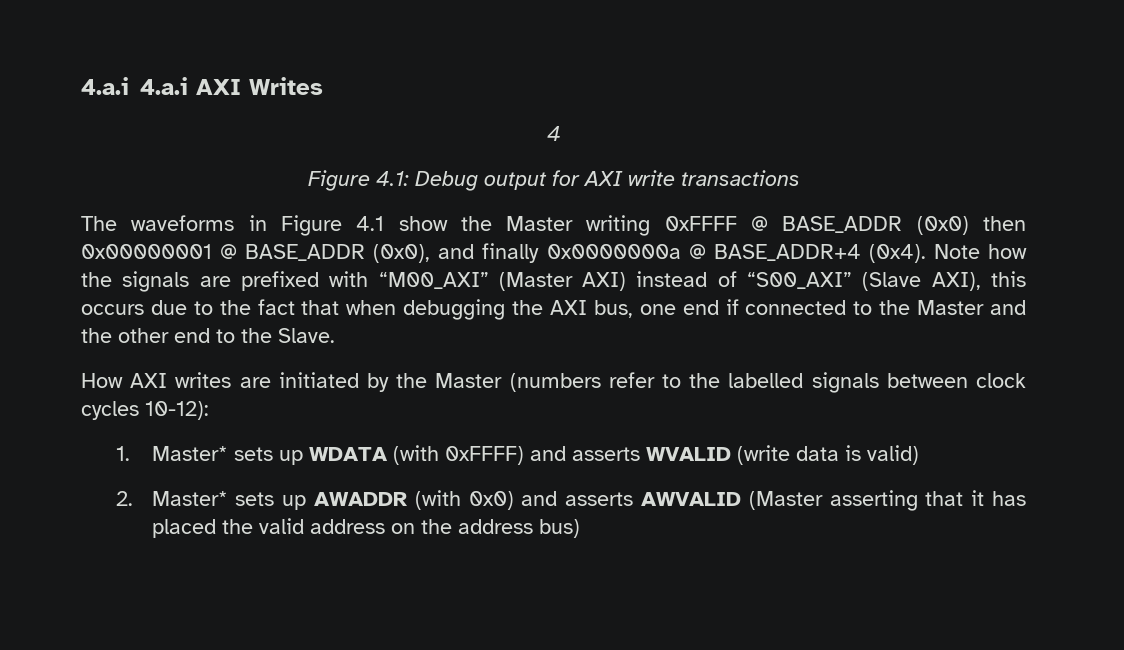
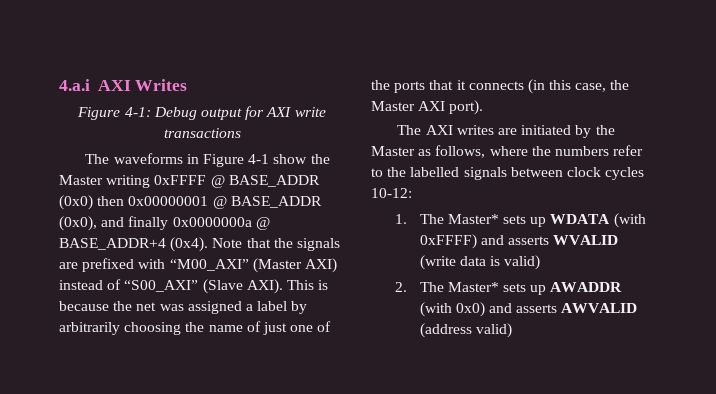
- 4.a.i 4.a.i AXI Writes
+ 4.a.i AXI Writes
- 4
- Figure 4.1: Debug output for AXI write transactions
+ Figure 4-1: Debug output for AXI write transactions
- The waveforms in Figure 4.1 show the Master writing 0xFFFF @ BASE_ADDR (0x0) then 0x00000001 @ BASE_ADDR (0x0), and finally 0x0000000a @ BASE_ADDR+4 (0x4).
+ The waveforms in Figure 4-1 show the Master writing 0xFFFF @ BASE_ADDR (0x0) then 0x00000001 @ BASE_ADDR (0x0), and finally 0x0000000a @ BASE_ADDR+4 (0x4).
- Note how the signals are prefixed with “M00_AXI” (Master AXI) instead of “S00_AXI” (Slave AXI), this occurs due to the fact that when debugging the AXI bus, one end if connected to the Master and the other end to the Slave.
- How AXI writes are initiated by the Master (numbers refer to the labelled signals between clock cycles 10-12):
+ Note that the signals are prefixed with “M00_AXI” (Master AXI) instead of “S00_AXI” (Slave AXI). This is because the net was assigned a label by arbitrarily choosing the name of just one of the ports that it connects (in this case, the Master AXI port).
+ The AXI writes are initiated by the Master as follows, where the numbers refer to the labelled signals between clock cycles 10-12:
- 1. Master* sets up WDATA (with 0xFFFF) and asserts WVALID (write data is valid)
+ 1. The Master* sets up WDATA (with 0xFFFF) and asserts WVALID (write data is valid)
- 2. Master* sets up AWADDR (with 0x0) and asserts AWVALID (Master asserting that it has placed the valid address on the address bus)
+ 2. The Master* sets up AWADDR (with 0x0) and asserts AWVALID (address valid)

